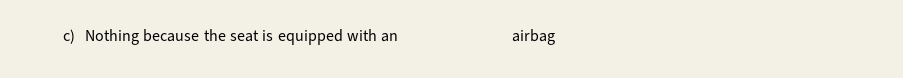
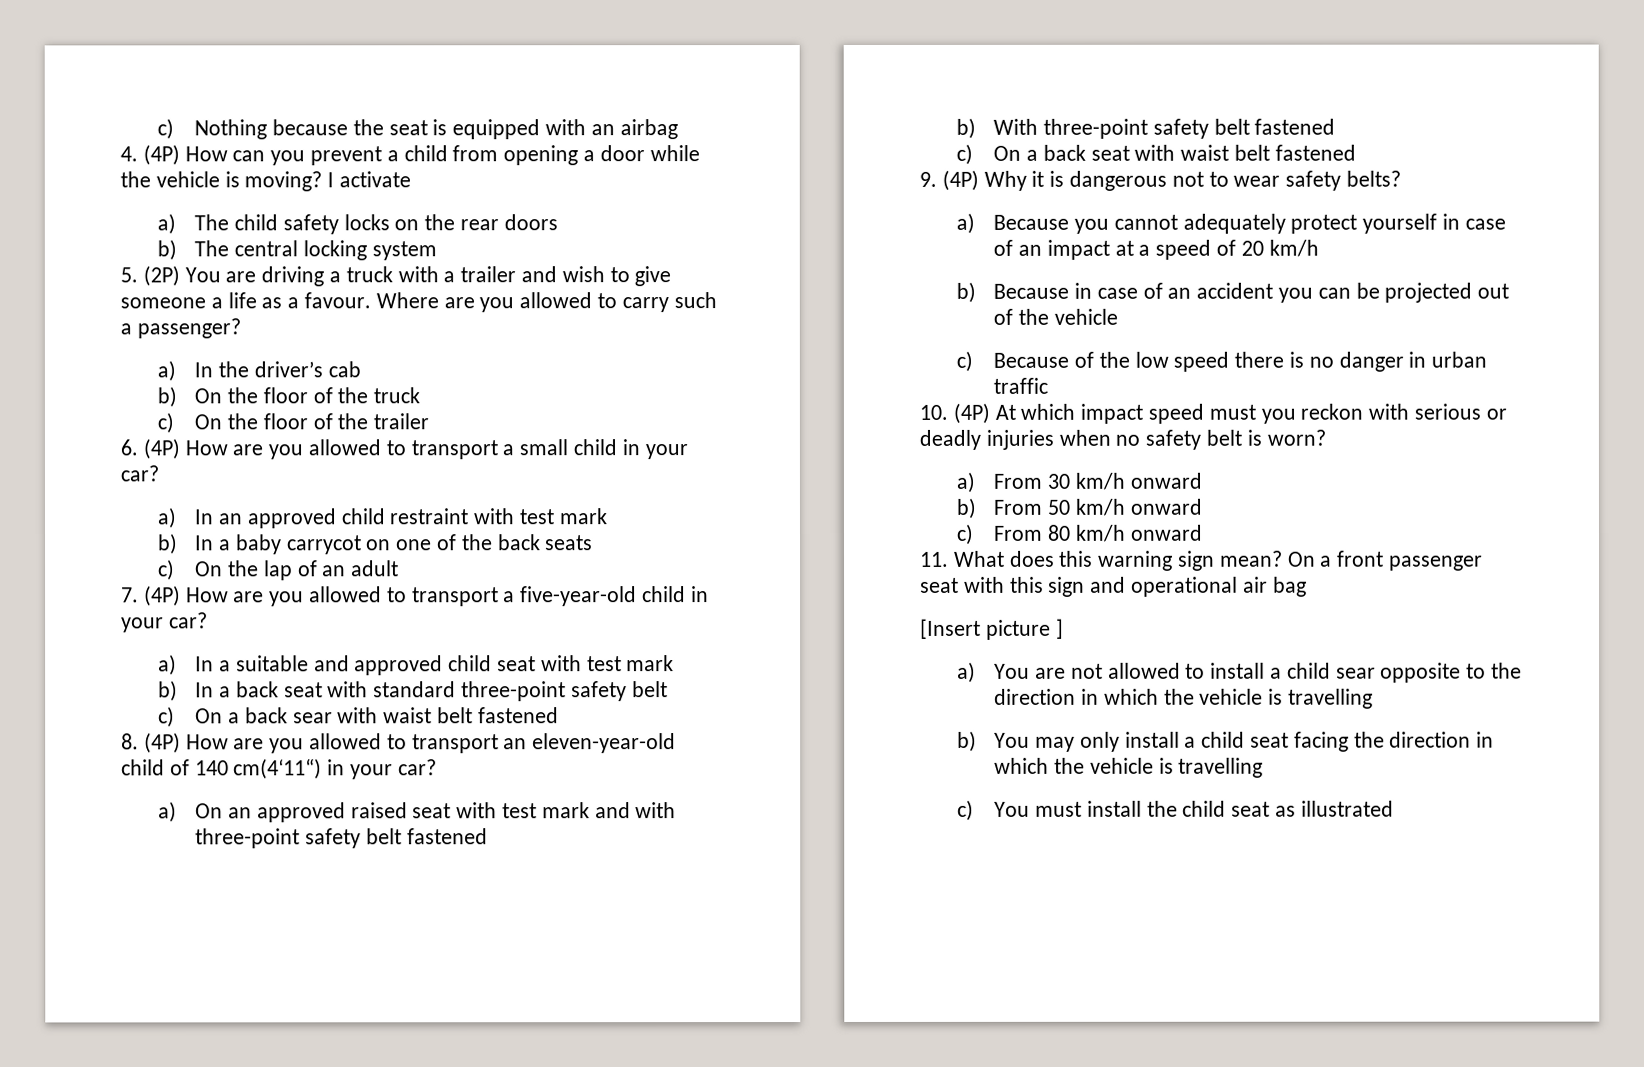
+ 4. (4P) How can you prevent a child from opening a door while the vehicle is moving? I activate
+ a) The child safety locks on the rear doors
+ b) The central locking system
+ 5. (2P) You are driving a truck with a trailer and wish to give someone a life as a favour. Where are you allowed to carry such a passenger?
+ a) In the driver’s cab
+ b) On the floor of the truck
+ c) On the floor of the trailer
+ 6. (4P) How are you allowed to transport a small child in your car?
+ a) In an approved child restraint with test mark
+ b) In a baby carrycot on one of the back seats
+ c) On the lap of an adult
+ 7. (4P) How are you allowed to transport a five-year-old child in your car?
+ a) In a suitable and approved child seat with test mark
+ b) In a back seat with standard three-point safety belt
+ c) On a back sear with waist belt fastened
+ 8. (4P) How are you allowed to transport an eleven-year-old child of 140 cm(4‘11“) in your car?
+ a) On an approved raised seat with test mark and with three-point safety belt fastened
+ b) With three-point safety belt fastened
+ c) On a back seat with waist belt fastened
+ 9. (4P) Why it is dangerous not to wear safety belts?
+ a) Because you cannot adequately protect yourself in case of an impact at a speed of 20 km/h
+ b) Because in case of an accident you can be projected out of the vehicle
+ c) Because of the low speed there is no danger in urban traffic
+ 10. (4P) At which impact speed must you reckon with serious or deadly injuries when no safety belt is worn?
+ a) From 30 km/h onward
+ b) From 50 km/h onward
+ c) From 80 km/h onward
+ 11. What does this warning sign mean? On a front passenger seat with this sign and operational air bag
+ [Insert picture ]
+ a) You are not allowed to install a child sear opposite to the direction in which the vehicle is travelling
+ b) You may only install a child seat facing the direction in which the vehicle is travelling
+ c) You must install the child seat as illustrated

